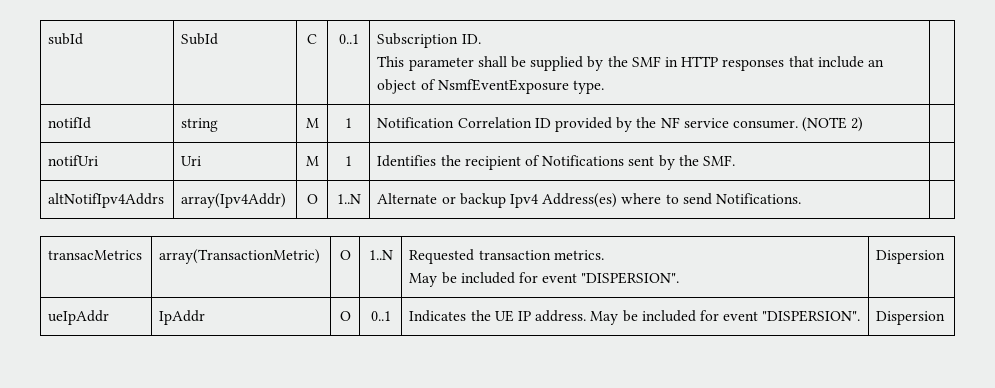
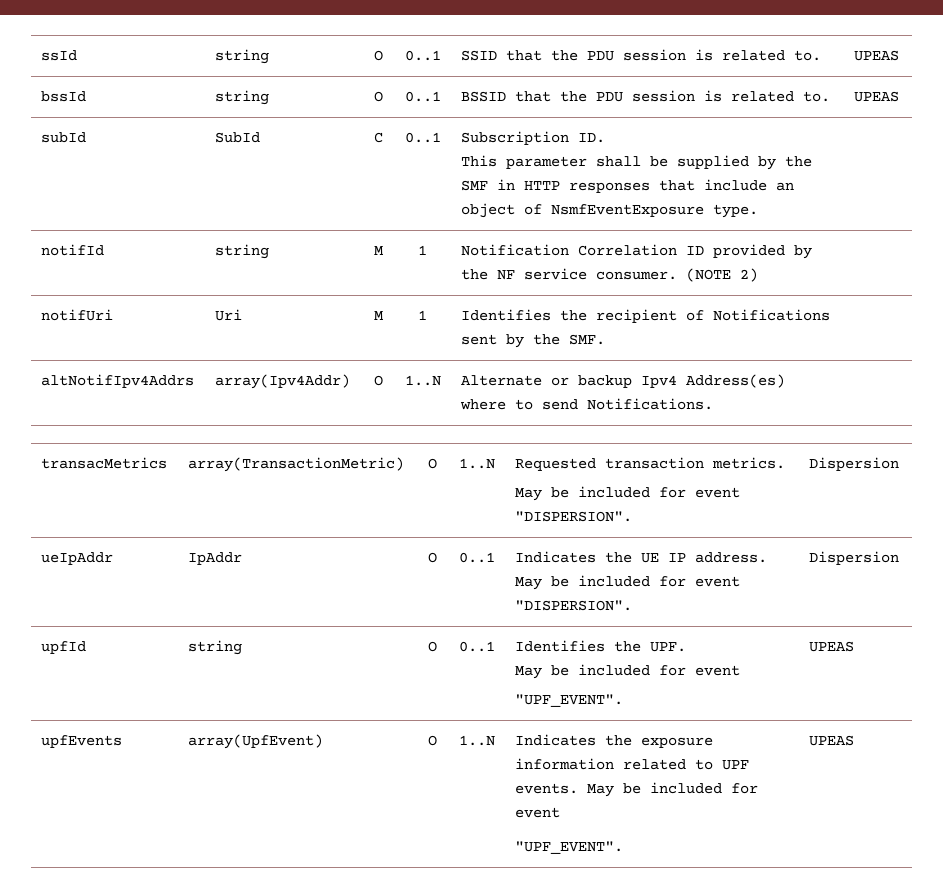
+ ssId | string | O | 0..1 | SSID that the PDU session is related to. | UPEAS
+ bssId | string | O | 0..1 | BSSID that the PDU session is related to. | UPEAS
+ upfId | string | O | 0..1 | Identifies the UPF.
+ May be included for event
+ "UPF_EVENT". | UPEAS
+ upfEvents | array(UpfEvent) | O | 1..N | Indicates the exposure information related to UPF events. May be included for event
+ "UPF_EVENT". | UPEAS

